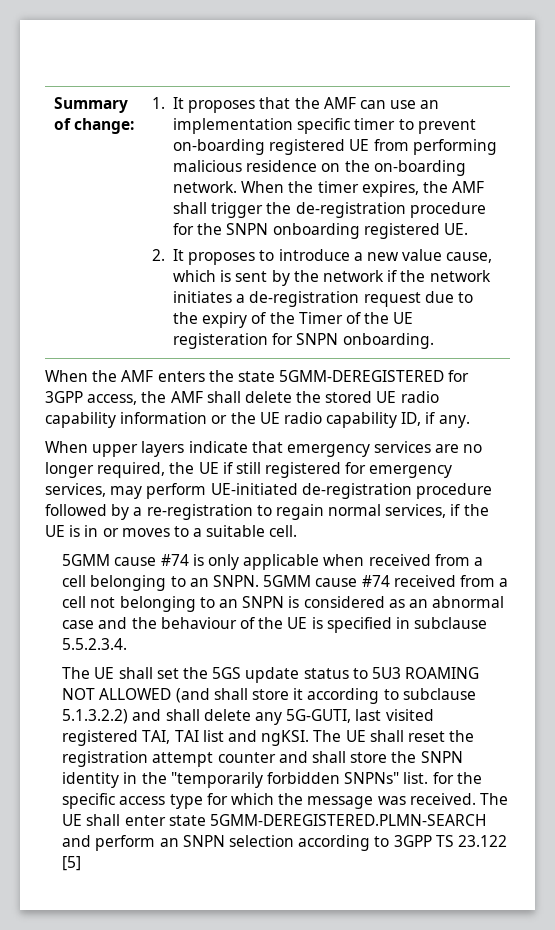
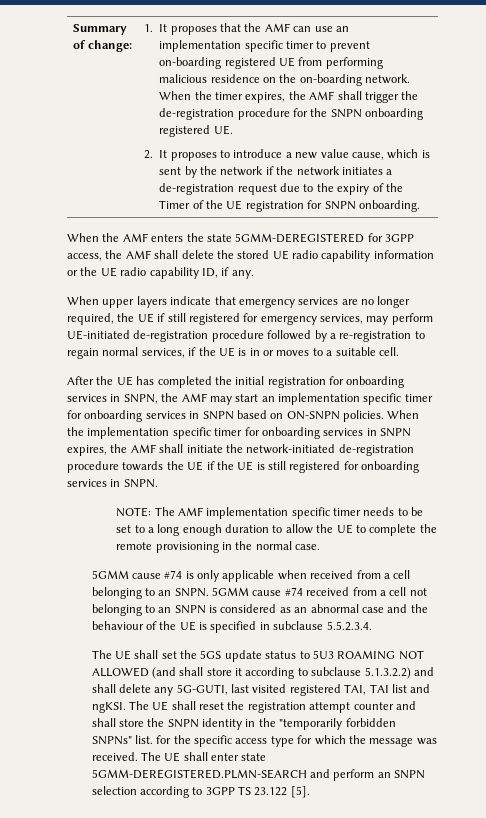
- 2. It proposes to introduce a new value cause, which is sent by the network if the network initiates a de-registration request due to the expiry of the Timer of the UE registeration for SNPN onboarding.
+ 2. It proposes to introduce a new value cause, which is sent by the network if the network initiates a de-registration request due to the expiry of the Timer of the UE registration for SNPN onboarding.
+ After the UE has completed the initial registration for onboarding services in SNPN, the AMF may start an implementation specific timer for onboarding services in SNPN based on ON-SNPN policies. When the implementation specific timer for onboarding services in SNPN expires, the AMF shall initiate the network-initiated de-registration procedure towards the UE if the UE is still registered for onboarding services in SNPN.
+ NOTE: The AMF implementation specific timer needs to be set to a long enough duration to allow the UE to complete the remote provisioning in the normal case.
- The UE shall enter state 5GMM-DEREGISTERED.PLMN-SEARCH and perform an SNPN selection according to 3GPP TS 23.122 [5]
+ The UE shall enter state 5GMM-DEREGISTERED.PLMN-SEARCH and perform an SNPN selection according to 3GPP TS 23.122 [5].

